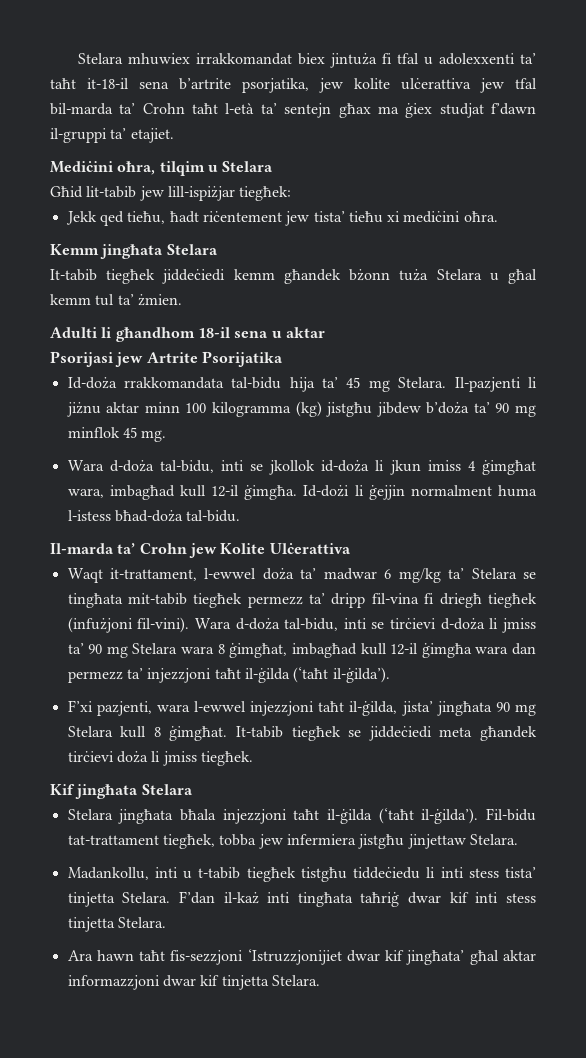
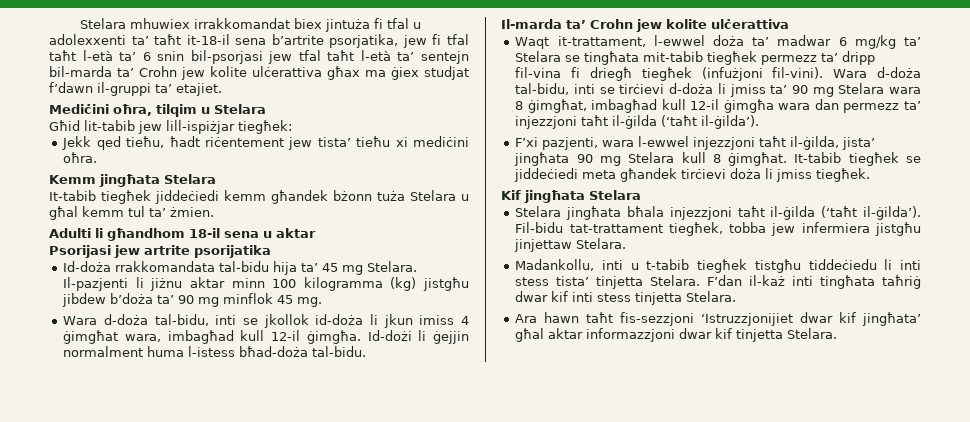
- Stelara mhuwiex irrakkomandat biex jintuża fi tfal u adolexxenti ta’ taħt it-18-il sena b’artrite psorjatika, jew kolite ulċerattiva jew tfal bil-marda ta’ Crohn taħt l-età ta’ sentejn għax ma ġiex studjat f’dawn il-gruppi ta’ etajiet.
+ Stelara mhuwiex irrakkomandat biex jintuża fi tfal u adolexxenti ta’ taħt it-18-il sena b’artrite psorjatika, jew fi tfal taħt l-età ta’ 6 snin bil-psorjasi jew tfal taħt l-età ta’ sentejn bil-marda ta’ Crohn jew kolite ulċerattiva għax ma ġiex studjat f’dawn il-gruppi ta’ etajiet.
- Psorijasi jew Artrite Psorijatika
+ Psorijasi jew artrite psorijatika
- Il-marda ta’ Crohn jew Kolite Ulċerattiva
+ Il-marda ta’ Crohn jew kolite ulċerattiva

